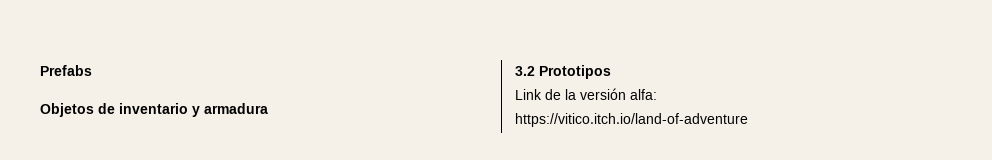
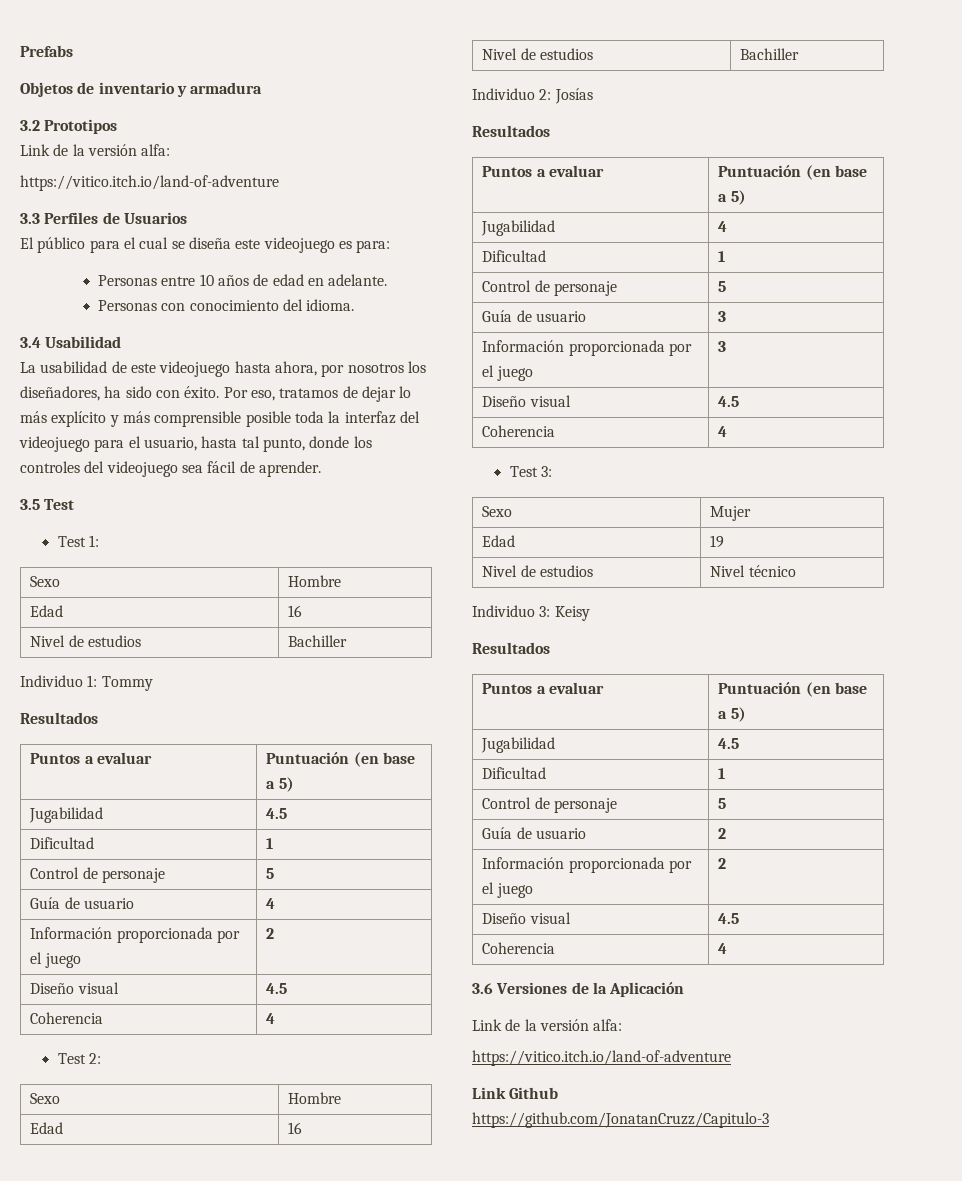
+ 3.3 Perfiles de Usuarios
+ El público para el cual se diseña este videojuego es para:
+ Personas entre 10 años de edad en adelante.
+ Personas con conocimiento del idioma.
+ 3.4 Usabilidad
+ La usabilidad de este videojuego hasta ahora, por nosotros los diseñadores, ha sido con éxito. Por eso, tratamos de dejar lo más explícito y más comprensible posible toda la interfaz del videojuego para el usuario, hasta tal punto, donde los controles del videojuego sea fácil de aprender.
+ 3.5 Test
+ Test 1:
+ Sexo | Hombre
+ Edad | 16
+ Nivel de estudios | Bachiller
+ Individuo 1: Tommy
+ Resultados
+ Puntos a evaluar | Puntuación (en base a 5)
+ Jugabilidad | 4.5
+ Dificultad | 1
+ Control de personaje | 5
+ Guía de usuario | 4
+ Información proporcionada por el juego | 2
+ Diseño visual | 4.5
+ Coherencia | 4
+ Test 2:
+ Sexo | Hombre
+ Edad | 16
+ Nivel de estudios | Bachiller
+ Individuo 2: Josías
+ Resultados
+ Puntos a evaluar | Puntuación (en base a 5)
+ Jugabilidad | 4
+ Dificultad | 1
+ Control de personaje | 5
+ Guía de usuario | 3
+ Información proporcionada por el juego | 3
+ Diseño visual | 4.5
+ Coherencia | 4
+ Test 3:
+ Sexo | Mujer
+ Edad | 19
+ Nivel de estudios | Nivel técnico
+ Individuo 3: Keisy
+ Resultados
+ Puntos a evaluar | Puntuación (en base a 5)
+ Jugabilidad | 4.5
+ Dificultad | 1
+ Control de personaje | 5
+ Guía de usuario | 2
+ Información proporcionada por el juego | 2
+ Diseño visual | 4.5
+ Coherencia | 4
+ 3.6 Versiones de la Aplicación
+ Link de la versión alfa:
+ https://vitico.itch.io/land-of-adventure
+ Link Github
+ https://github.com/JonatanCruzz/Capitulo-3

